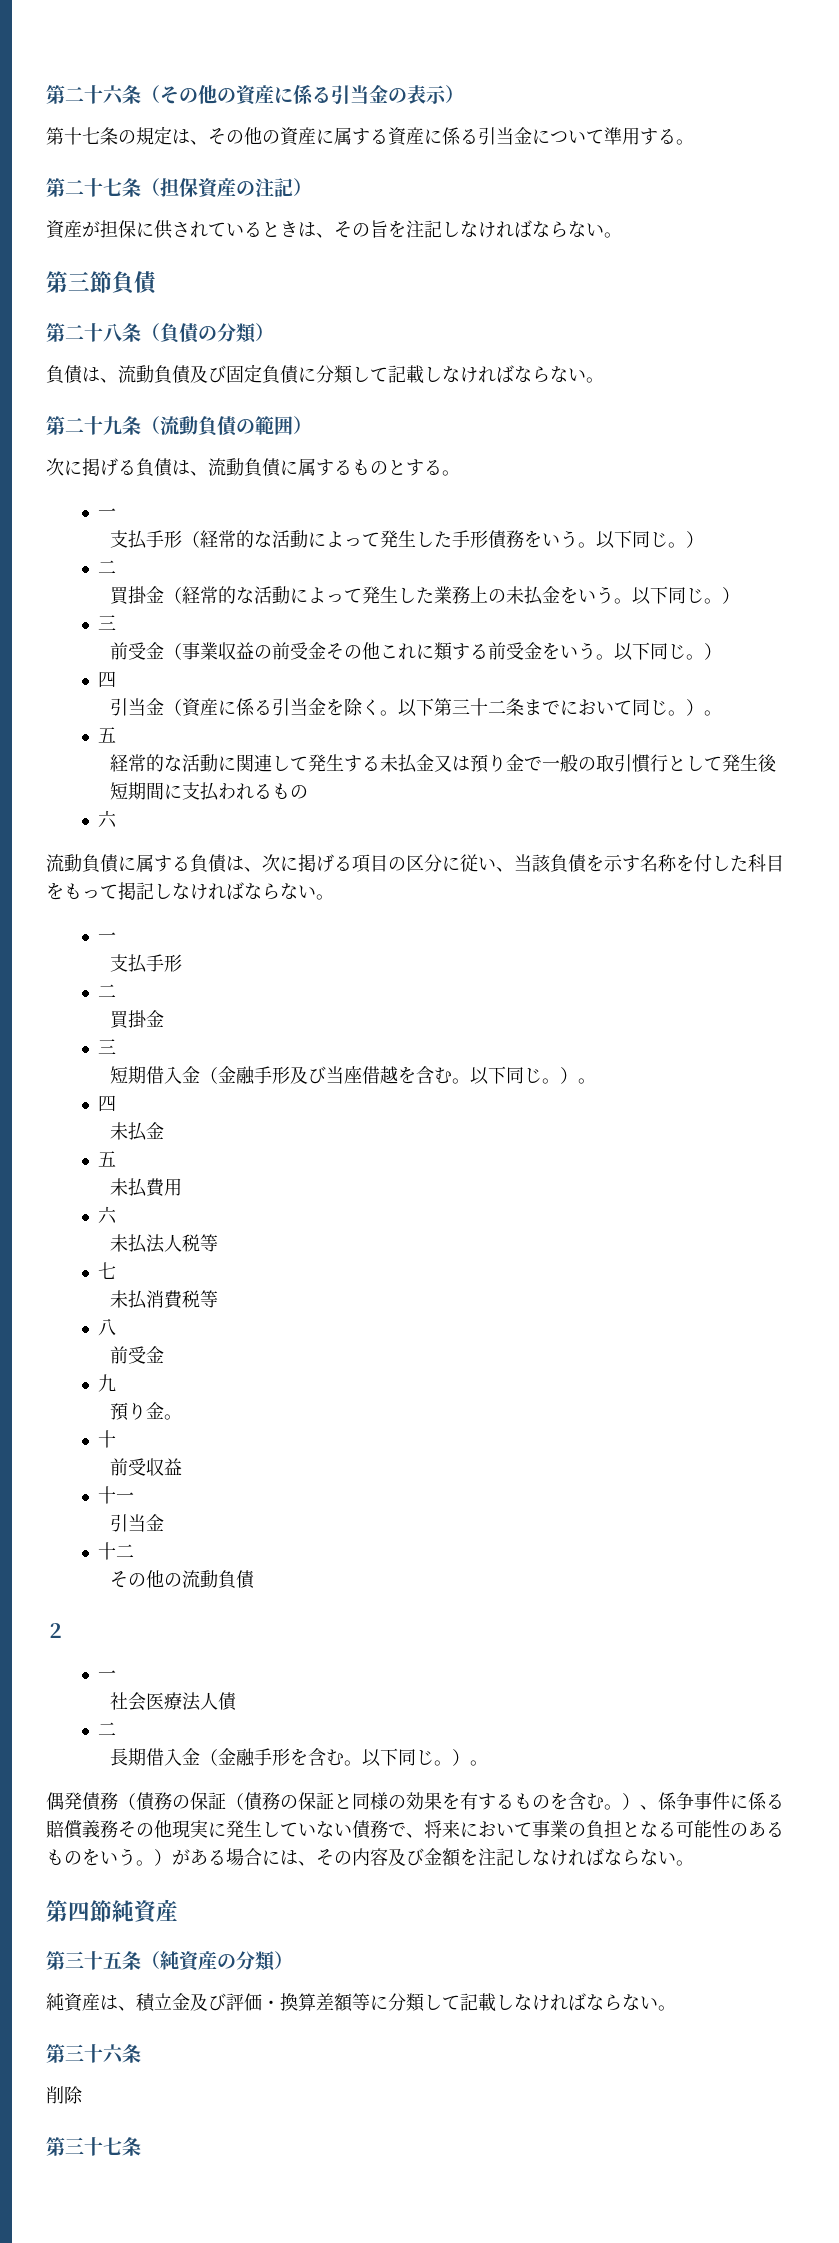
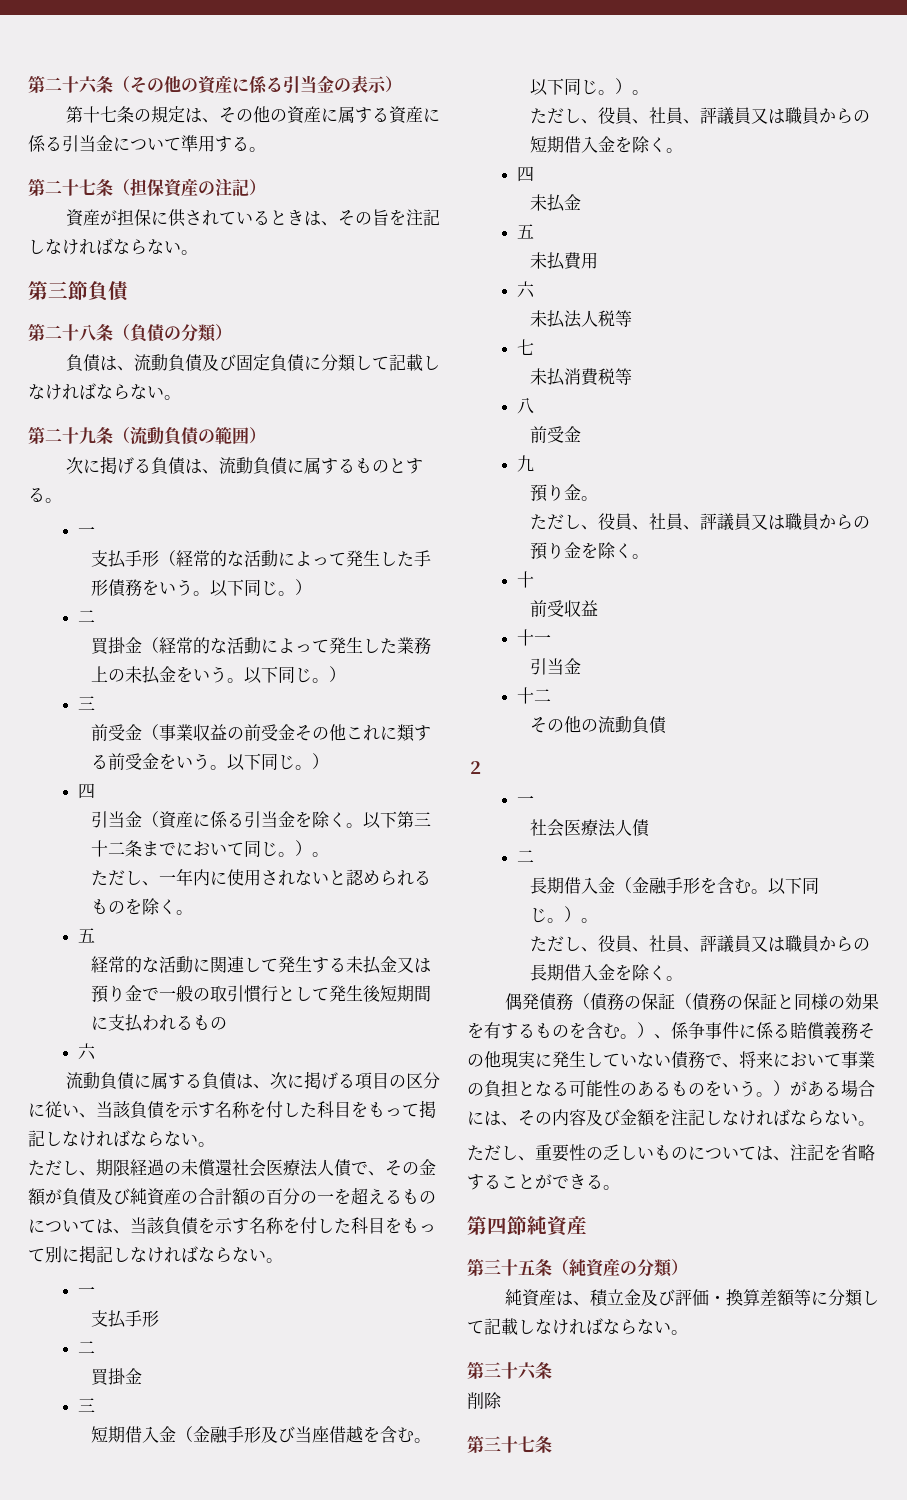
+ ただし、一年内に使用されないと認められるものを除く。
+ ただし、期限経過の未償還社会医療法人債で、その金額が負債及び純資産の合計額の百分の一を超えるものについては、当該負債を示す名称を付した科目をもって別に掲記しなければならない。
+ ただし、役員、社員、評議員又は職員からの短期借入金を除く。
+ ただし、役員、社員、評議員又は職員からの預り金を除く。
+ ただし、役員、社員、評議員又は職員からの長期借入金を除く。
+ ただし、重要性の乏しいものについては、注記を省略することができる。

